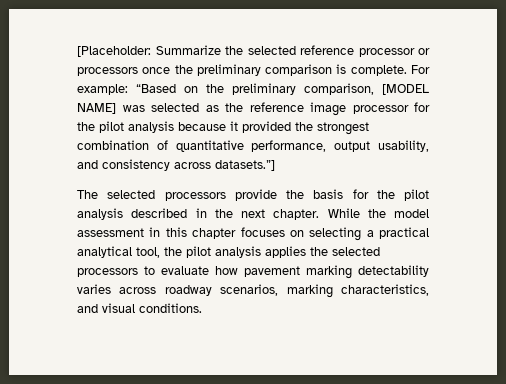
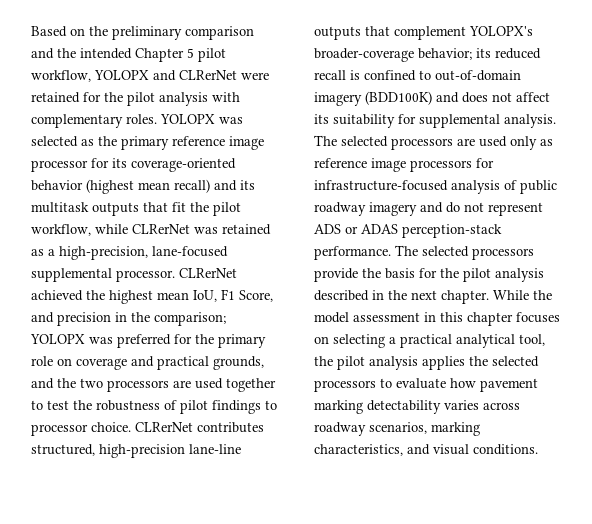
- [Placeholder: Summarize the selected reference processor or processors once the preliminary comparison is complete. For example: “Based on the preliminary comparison, [MODEL NAME] was selected as the reference image processor for the pilot analysis because it provided the strongest combination of quantitative performance, output usability, and consistency across datasets.”]
- The selected processors provide the basis for the pilot analysis described in the next chapter.
+ Based on the preliminary comparison and the intended Chapter 5 pilot workflow, YOLOPX and CLRerNet were retained for the pilot analysis with complementary roles. YOLOPX was selected as the primary reference image processor for its coverage-oriented behavior (highest mean recall) and its multitask outputs that fit the pilot workflow, while CLRerNet was retained as a high-precision, lane-focused supplemental processor. CLRerNet achieved the highest mean IoU, F1 Score, and precision in the comparison; YOLOPX was preferred for the primary role on coverage and practical grounds, and the two processors are used together to test the robustness of pilot findings to processor choice. CLRerNet contributes structured, high-precision lane-line outputs that complement YOLOPX's broader-coverage behavior; its reduced recall is confined to out-of-domain imagery (BDD100K) and does not affect its suitability for supplemental analysis. The selected processors are used only as reference image processors for infrastructure-focused analysis of public roadway imagery and do not represent ADS or ADAS perception-stack performance. The selected processors provide the basis for the pilot analysis described in the next chapter.

